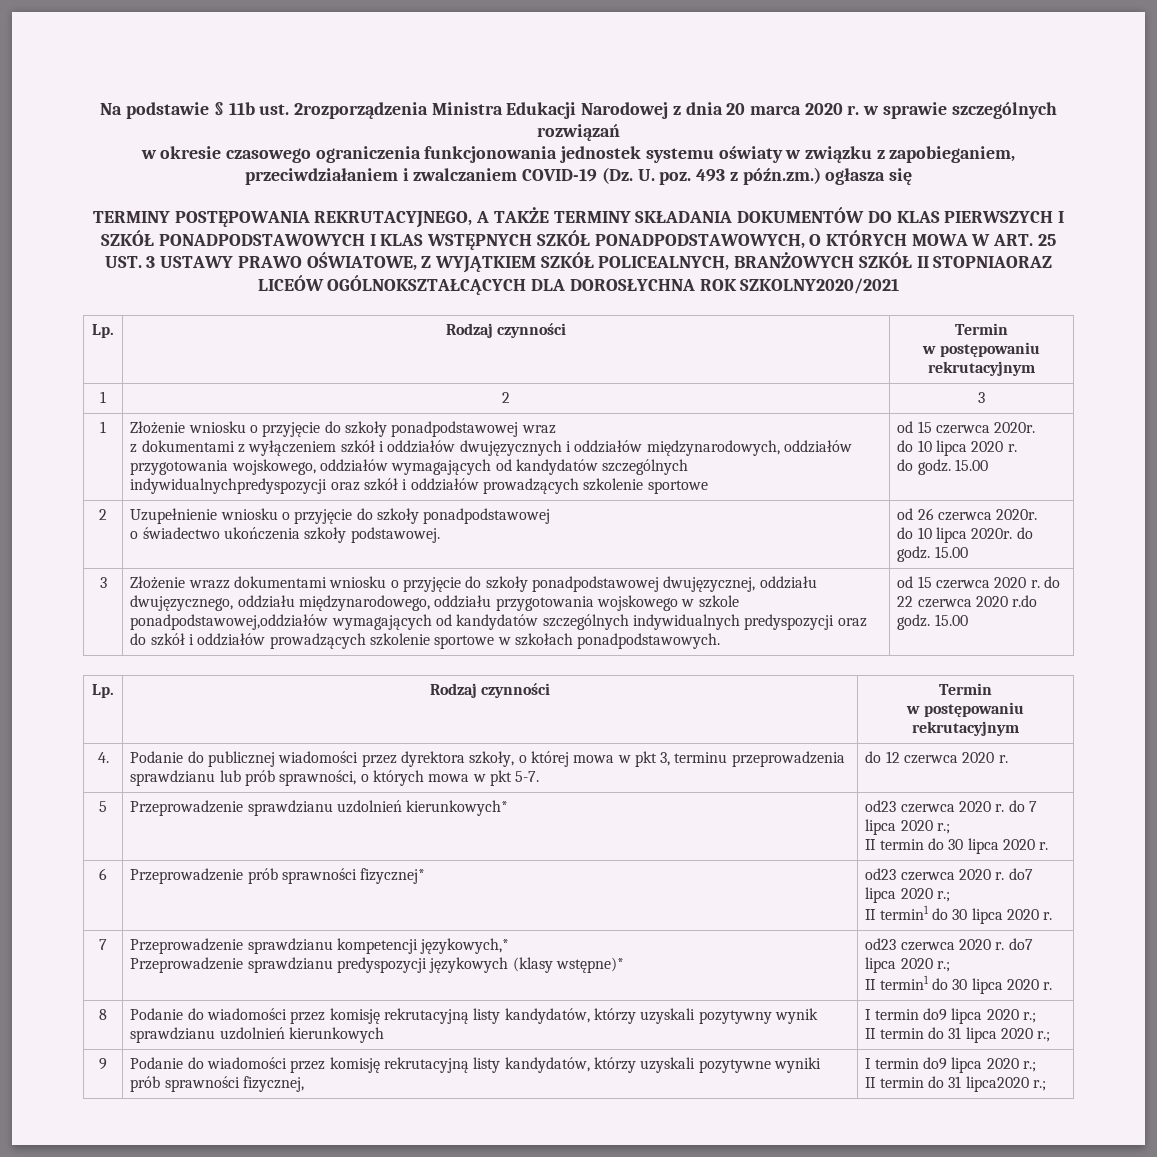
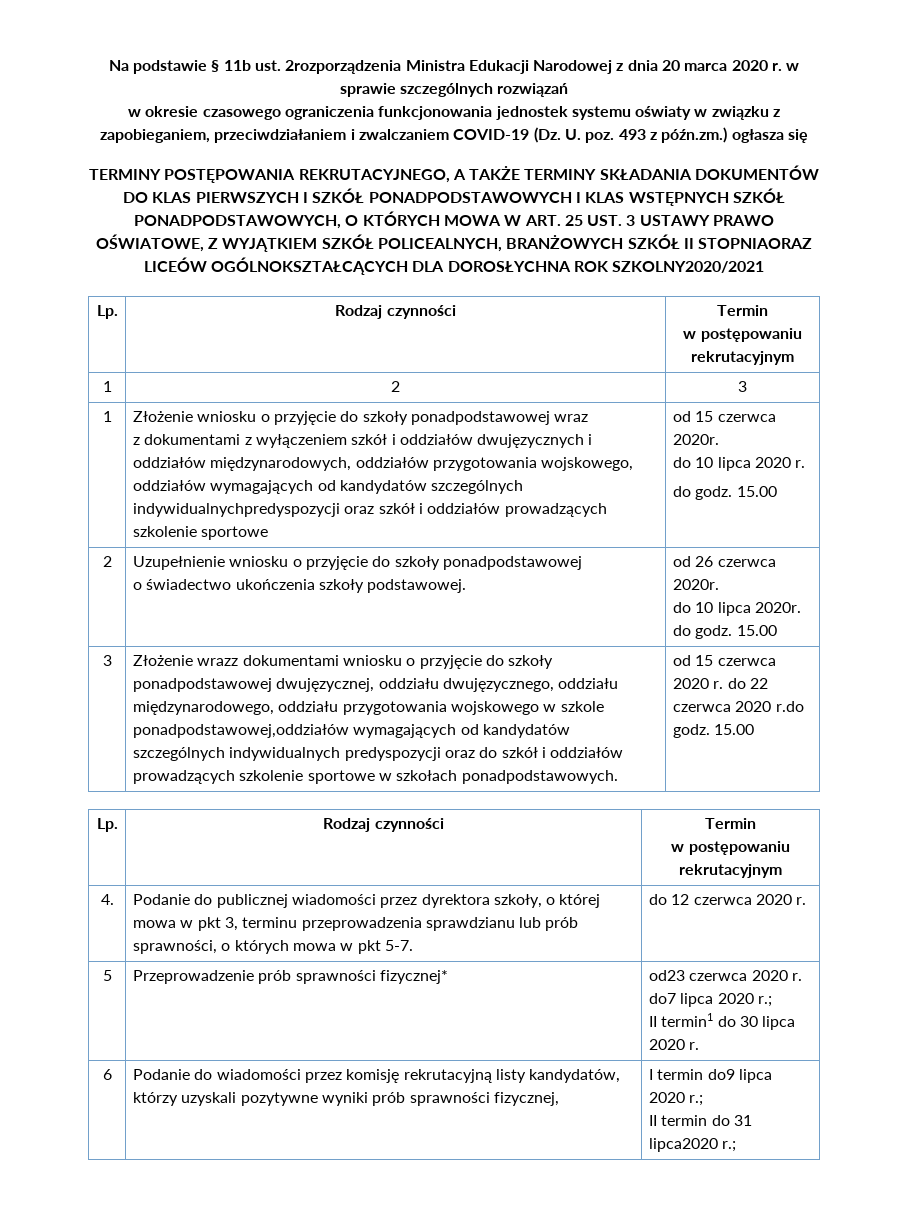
- 5 | Przeprowadzenie sprawdzianu uzdolnień kierunkowych* | od23 czerwca 2020 r. do 7 lipca 2020 r.;
- II termin do 30 lipca 2020 r.
- 6 | Przeprowadzenie prób sprawności fizycznej* | od23 czerwca 2020 r. do7 lipca 2020 r.;
+ 5 | Przeprowadzenie prób sprawności fizycznej* | od23 czerwca 2020 r. do7 lipca 2020 r.;
- 7 | Przeprowadzenie sprawdzianu kompetencji językowych,*
- Przeprowadzenie sprawdzianu predyspozycji językowych (klasy wstępne)* | od23 czerwca 2020 r. do7 lipca 2020 r.;
- II termin1 do 30 lipca 2020 r.
- 8 | Podanie do wiadomości przez komisję rekrutacyjną listy kandydatów, którzy uzyskali pozytywny wynik sprawdzianu uzdolnień kierunkowych | I termin do9 lipca 2020 r.;
- II termin do 31 lipca 2020 r.;
- 9 | Podanie do wiadomości przez komisję rekrutacyjną listy kandydatów, którzy uzyskali pozytywne wyniki prób sprawności fizycznej, | I termin do9 lipca 2020 r.;
+ 6 | Podanie do wiadomości przez komisję rekrutacyjną listy kandydatów, którzy uzyskali pozytywne wyniki prób sprawności fizycznej, | I termin do9 lipca 2020 r.;

